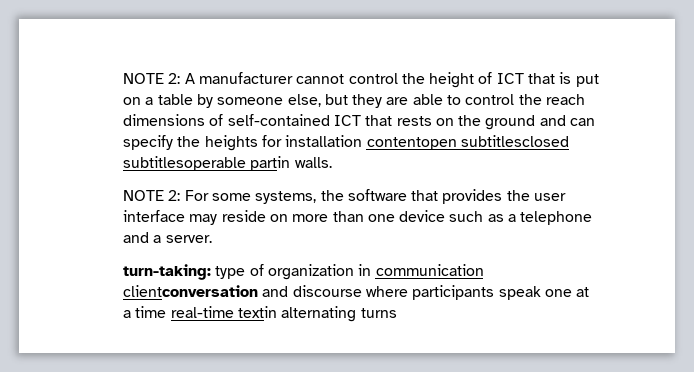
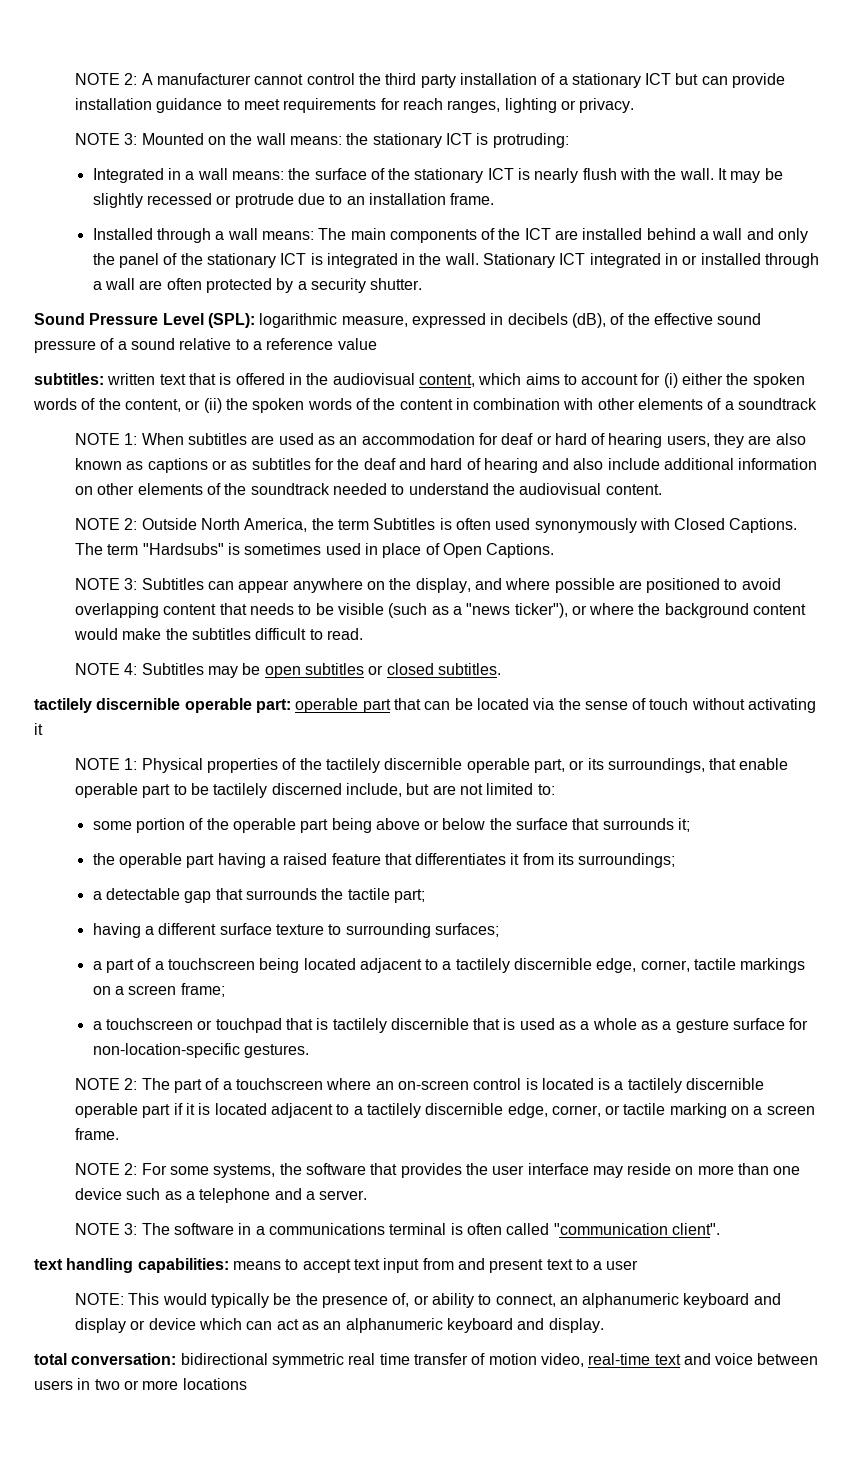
- NOTE 2: A manufacturer cannot control the height of ICT that is put on a table by someone else, but they are able to control the reach dimensions of self-contained ICT that rests on the ground and can specify the heights for installation contentopen subtitlesclosed subtitlesoperable partin walls.
+ NOTE 2: A manufacturer cannot control the third party installation of a stationary ICT but can provide installation guidance to meet requirements for reach ranges, lighting or privacy.
+ NOTE 3: Mounted on the wall means: the stationary ICT is protruding:
+ Integrated in a wall means: the surface of the stationary ICT is nearly flush with the wall. It may be slightly recessed or protrude due to an installation frame.
+ Installed through a wall means: The main components of the ICT are installed behind a wall and only the panel of the stationary ICT is integrated in the wall. Stationary ICT integrated in or installed through a wall are often protected by a security shutter.
+ Sound Pressure Level (SPL): logarithmic measure, expressed in decibels (dB), of the effective sound pressure of a sound relative to a reference value
+ subtitles: written text that is offered in the audiovisual content, which aims to account for (i) either the spoken words of the content, or (ii) the spoken words of the content in combination with other elements of a soundtrack
+ NOTE 1: When subtitles are used as an accommodation for deaf or hard of hearing users, they are also known as captions or as subtitles for the deaf and hard of hearing and also include additional information on other elements of the soundtrack needed to understand the audiovisual content.
+ NOTE 2: Outside North America, the term Subtitles is often used synonymously with Closed Captions. The term "Hardsubs" is sometimes used in place of Open Captions.
+ NOTE 3: Subtitles can appear anywhere on the display, and where possible are positioned to avoid overlapping content that needs to be visible (such as a "news ticker"), or where the background content would make the subtitles difficult to read.
+ NOTE 4: Subtitles may be open subtitles or closed subtitles.
+ tactilely discernible operable part: operable part that can be located via the sense of touch without activating it
+ NOTE 1: Physical properties of the tactilely discernible operable part, or its surroundings, that enable operable part to be tactilely discerned include, but are not limited to:
+ some portion of the operable part being above or below the surface that surrounds it;
+ the operable part having a raised feature that differentiates it from its surroundings;
+ a detectable gap that surrounds the tactile part;
+ having a different surface texture to surrounding surfaces;
+ a part of a touchscreen being located adjacent to a tactilely discernible edge, corner, tactile markings on a screen frame;
+ a touchscreen or touchpad that is tactilely discernible that is used as a whole as a gesture surface for non-location-specific gestures.
+ NOTE 2: The part of a touchscreen where an on-screen control is located is a tactilely discernible operable part if it is located adjacent to a tactilely discernible edge, corner, or tactile marking on a screen frame.
- turn-taking: type of organization in communication clientconversation and discourse where participants speak one at a time real-time textin alternating turns
+ NOTE 3: The software in a communications terminal is often called "communication client".
+ text handling capabilities: means to accept text input from and present text to a user
+ NOTE: This would typically be the presence of, or ability to connect, an alphanumeric keyboard and display or device which can act as an alphanumeric keyboard and display.
+ total conversation: bidirectional symmetric real time transfer of motion video, real-time text and voice between users in two or more locations

